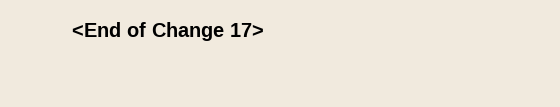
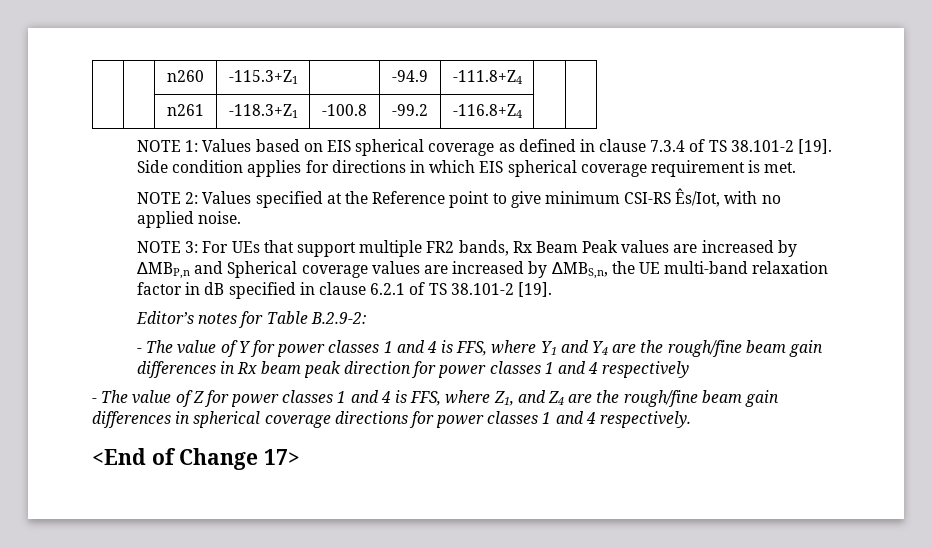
+ | | n260 | -115.3+Z1 | | -94.9 | -111.8+Z4 | |
+ | | n261 | -118.3+Z1 | -100.8 | -99.2 | -116.8+Z4 | |
+ NOTE 1: Values based on EIS spherical coverage as defined in clause 7.3.4 of TS 38.101-2 [19]. Side condition applies for directions in which EIS spherical coverage requirement is met.
+ NOTE 2: Values specified at the Reference point to give minimum CSI-RS Ês/Iot, with no applied noise.
+ NOTE 3: For UEs that support multiple FR2 bands, Rx Beam Peak values are increased by ∆MBP,n and Spherical coverage values are increased by ∆MBS,n, the UE multi-band relaxation factor in dB specified in clause 6.2.1 of TS 38.101-2 [19].
+ Editor’s notes for Table B.2.9-2:
+ - The value of Y for power classes 1 and 4 is FFS, where Y1 and Y4 are the rough/fine beam gain differences in Rx beam peak direction for power classes 1 and 4 respectively
+ - The value of Z for power classes 1 and 4 is FFS, where Z1, and Z4 are the rough/fine beam gain differences in spherical coverage directions for power classes 1 and 4 respectively.

